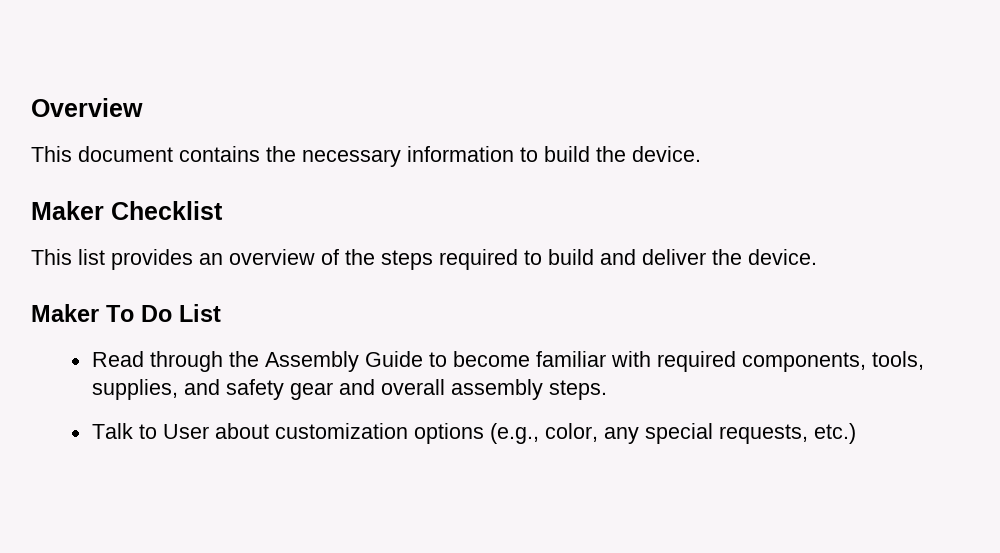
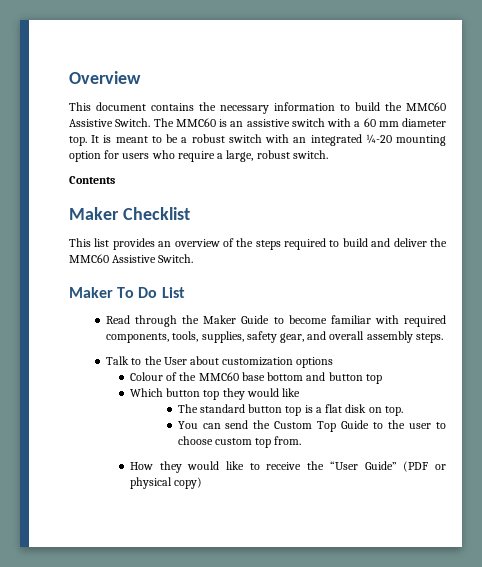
- This document contains the necessary information to build the device.
+ This document contains the necessary information to build the MMC60 Assistive Switch. The MMC60 is an assistive switch with a 60 mm diameter top. It is meant to be a robust switch with an integrated ¼-20 mounting option for users who require a large, robust switch.
+ Contents
- This list provides an overview of the steps required to build and deliver the device.
+ This list provides an overview of the steps required to build and deliver the MMC60 Assistive Switch.
- Read through the Assembly Guide to become familiar with required components, tools, supplies, and safety gear and overall assembly steps.
+ Read through the Maker Guide to become familiar with required components, tools, supplies, safety gear, and overall assembly steps.
- Talk to User about customization options (e.g., color, any special requests, etc.)
+ Talk to the User about customization options
+ Colour of the MMC60 base bottom and button top
+ Which button top they would like
+ The standard button top is a flat disk on top.
+ You can send the Custom Top Guide to the user to choose custom top from.
+ How they would like to receive the “User Guide” (PDF or physical copy)

